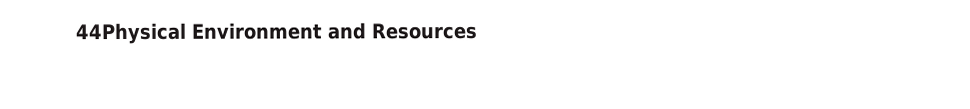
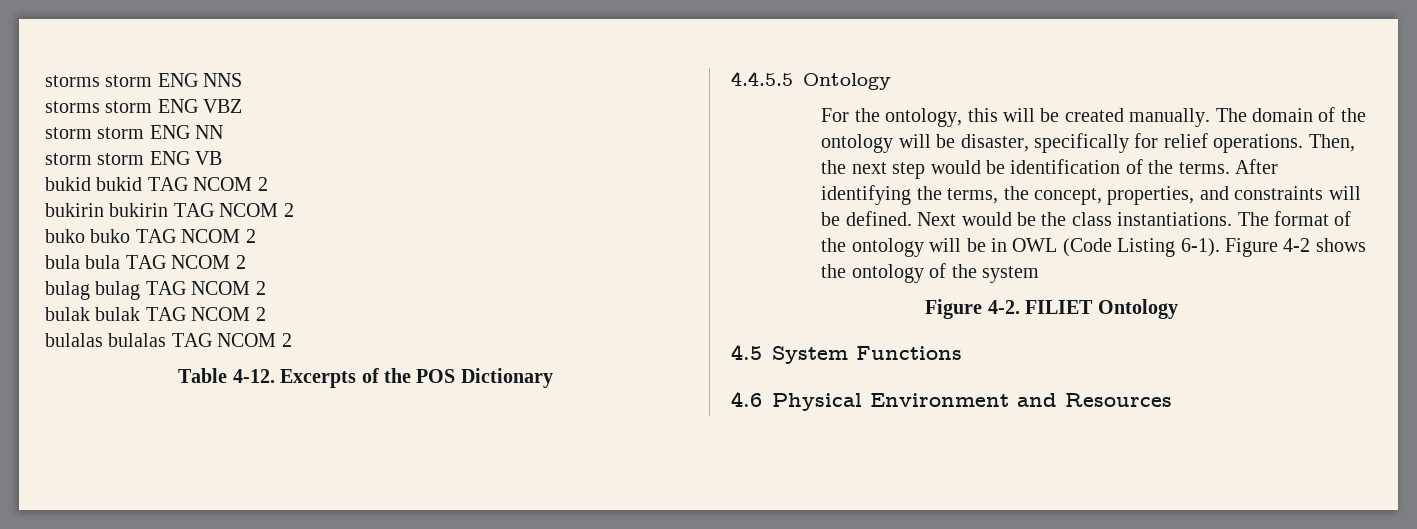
- 44Physical Environment and Resources
+ storms storm ENG NNS
+ storms storm ENG VBZ
+ storm storm ENG NN
+ storm storm ENG VB
+ bukid bukid TAG NCOM 2
+ bukirin bukirin TAG NCOM 2
+ buko buko TAG NCOM 2
+ bula bula TAG NCOM 2
+ bulag bulag TAG NCOM 2
+ bulak bulak TAG NCOM 2
+ bulalas bulalas TAG NCOM 2
+ Table 4-12. Excerpts of the POS Dictionary
+ 4.4.5.5 Ontology
+ For the ontology, this will be created manually. The domain of the ontology will be disaster, specifically for relief operations. Then, the next step would be identification of the terms. After identifying the terms, the concept, properties, and constraints will be defined. Next would be the class instantiations. The format of the ontology will be in OWL (Code Listing 6-1). Figure 4-2 shows the ontology of the system
+ Figure 4-2. FILIET Ontology
+ 4.5 System Functions
+ 4.6 Physical Environment and Resources

